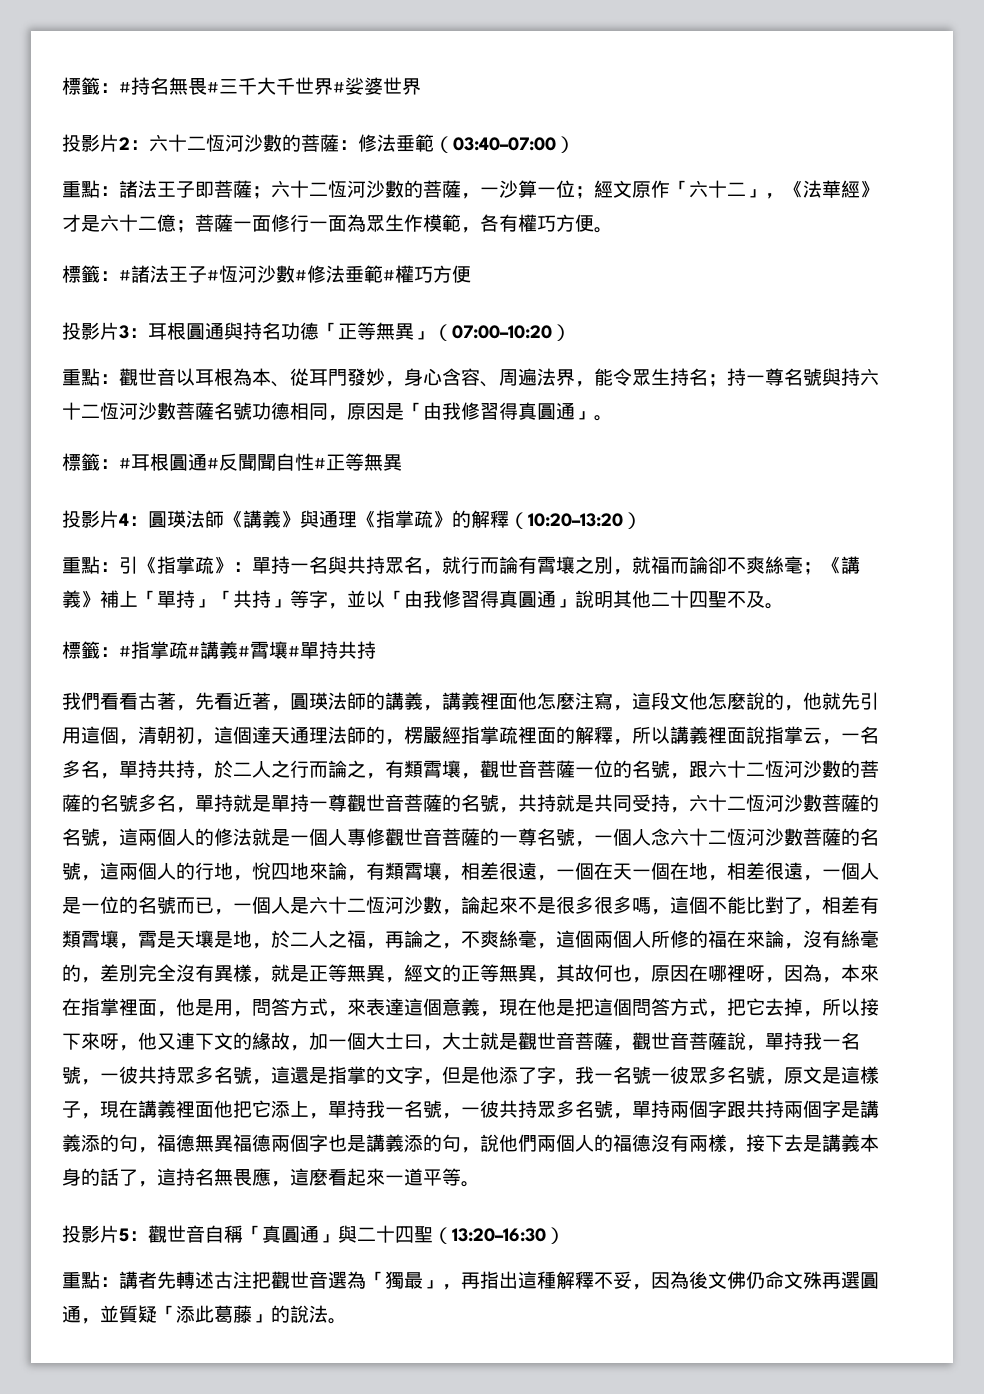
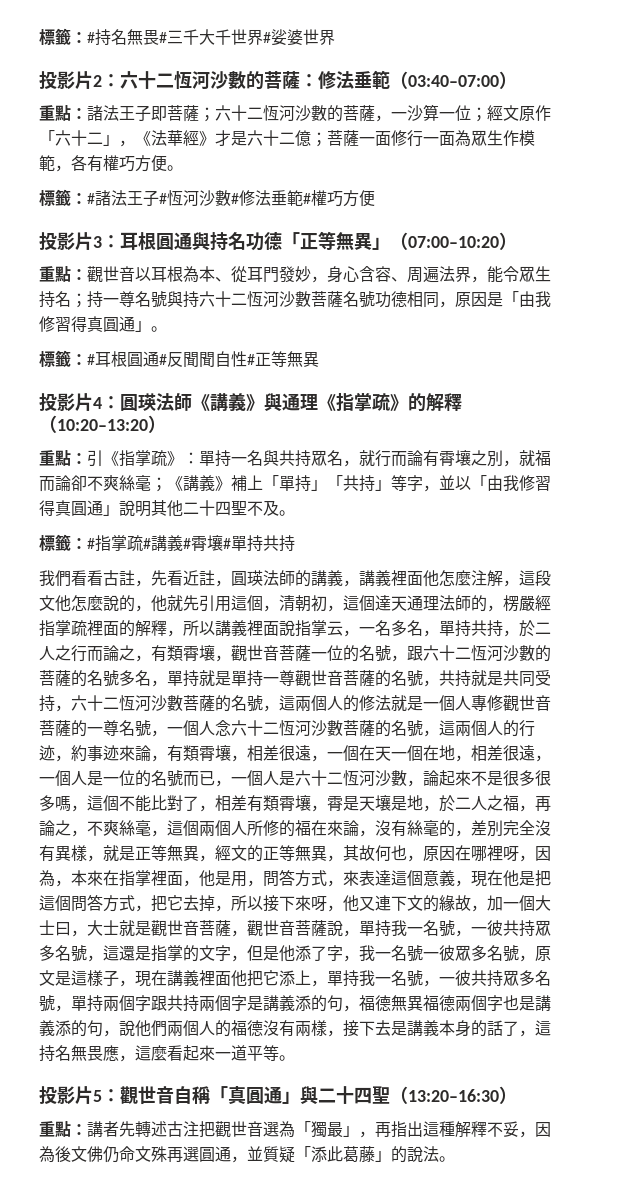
- 我們看看古著，先看近著，圓瑛法師的講義，講義裡面他怎麼注寫，這段文他怎麼說的，他就先引用這個，清朝初，這個達天通理法師的，楞嚴經指掌疏裡面的解釋，所以講義裡面說指掌云，一名多名，單持共持，於二人之行而論之，有類霄壤，觀世音菩薩一位的名號，跟六十二恆河沙數的菩薩的名號多名，單持就是單持一尊觀世音菩薩的名號，共持就是共同受持，六十二恆河沙數菩薩的名號，這兩個人的修法就是一個人專修觀世音菩薩的一尊名號，一個人念六十二恆河沙數菩薩的名號，這兩個人的行地，悅四地來論，有類霄壤，相差很遠，一個在天一個在地，相差很遠，一個人是一位的名號而已，一個人是六十二恆河沙數，論起來不是很多很多嗎，這個不能比對了，相差有類霄壤，霄是天壤是地，於二人之福，再論之，不爽絲毫，這個兩個人所修的福在來論，沒有絲毫的，差別完全沒有異樣，就是正等無異，經文的正等無異，其故何也，原因在哪裡呀，因為，本來在指掌裡面，他是用，問答方式，來表達這個意義，現在他是把這個問答方式，把它去掉，所以接下來呀，他又連下文的緣故，加一個大士曰，大士就是觀世音菩薩，觀世音菩薩說，單持我一名號，一彼共持眾多名號，這還是指掌的文字，但是他添了字，我一名號一彼眾多名號，原文是這樣子，現在講義裡面他把它添上，單持我一名號，一彼共持眾多名號，單持兩個字跟共持兩個字是講義添的句，福德無異福德兩個字也是講義添的句，說他們兩個人的福德沒有兩樣，接下去是講義本身的話了，這持名無畏應，這麼看起來一道平等。
+ 我們看看古註，先看近註，圓瑛法師的講義，講義裡面他怎麼注解，這段文他怎麼說的，他就先引用這個，清朝初，這個達天通理法師的，楞嚴經指掌疏裡面的解釋，所以講義裡面說指掌云，一名多名，單持共持，於二人之行而論之，有類霄壤，觀世音菩薩一位的名號，跟六十二恆河沙數的菩薩的名號多名，單持就是單持一尊觀世音菩薩的名號，共持就是共同受持，六十二恆河沙數菩薩的名號，這兩個人的修法就是一個人專修觀世音菩薩的一尊名號，一個人念六十二恆河沙數菩薩的名號，這兩個人的行迹，約事迹來論，有類霄壤，相差很遠，一個在天一個在地，相差很遠，一個人是一位的名號而已，一個人是六十二恆河沙數，論起來不是很多很多嗎，這個不能比對了，相差有類霄壤，霄是天壤是地，於二人之福，再論之，不爽絲毫，這個兩個人所修的福在來論，沒有絲毫的，差別完全沒有異樣，就是正等無異，經文的正等無異，其故何也，原因在哪裡呀，因為，本來在指掌裡面，他是用，問答方式，來表達這個意義，現在他是把這個問答方式，把它去掉，所以接下來呀，他又連下文的緣故，加一個大士曰，大士就是觀世音菩薩，觀世音菩薩說，單持我一名號，一彼共持眾多名號，這還是指掌的文字，但是他添了字，我一名號一彼眾多名號，原文是這樣子，現在講義裡面他把它添上，單持我一名號，一彼共持眾多名號，單持兩個字跟共持兩個字是講義添的句，福德無異福德兩個字也是講義添的句，說他們兩個人的福德沒有兩樣，接下去是講義本身的話了，這持名無畏應，這麼看起來一道平等。

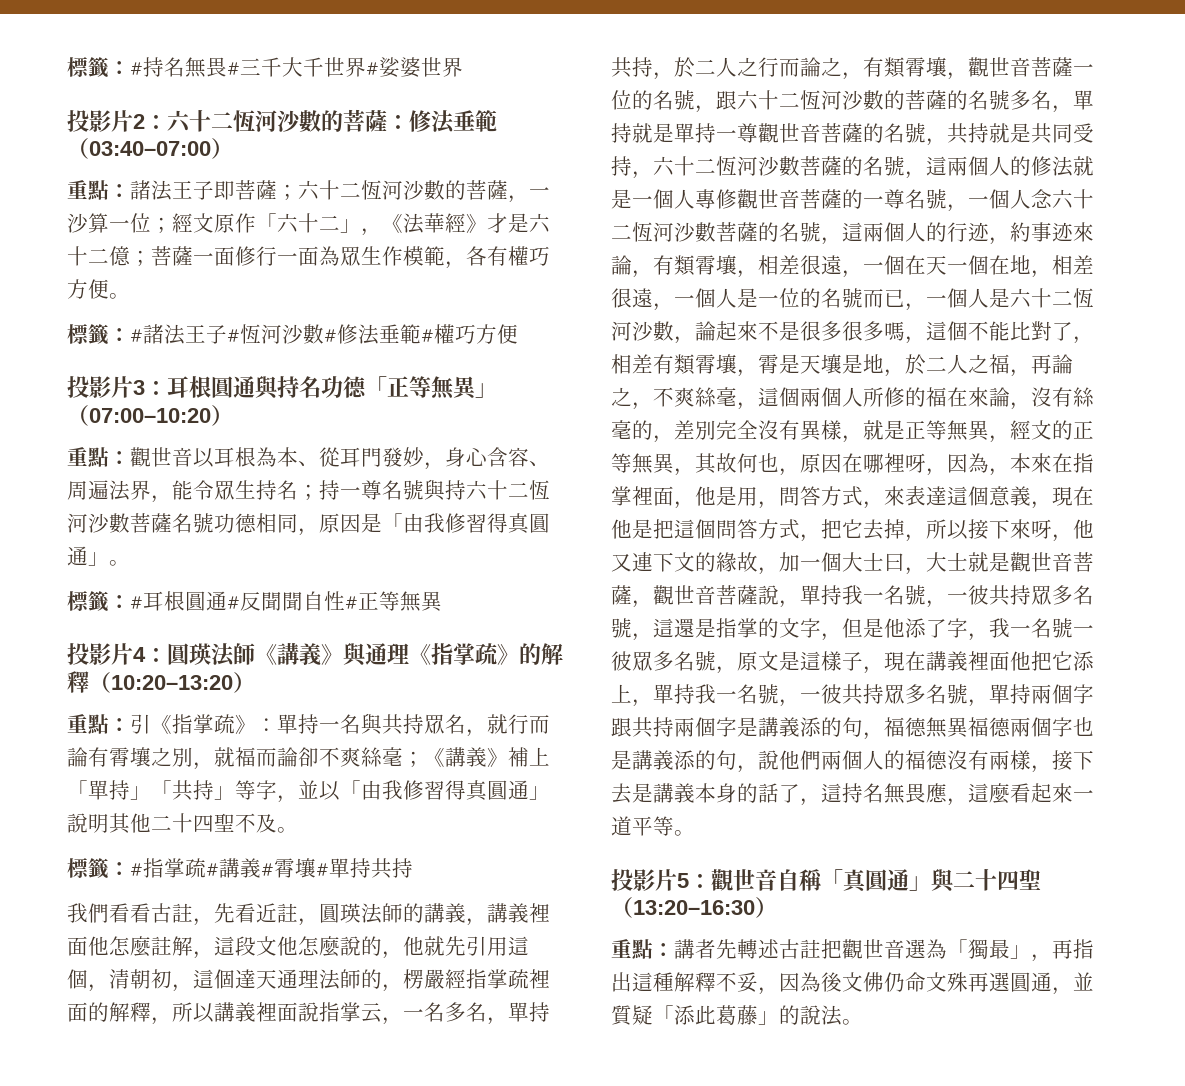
- 我們看看古註，先看近註，圓瑛法師的講義，講義裡面他怎麼注解，這段文他怎麼說的，他就先引用這個，清朝初，這個達天通理法師的，楞嚴經指掌疏裡面的解釋，所以講義裡面說指掌云，一名多名，單持共持，於二人之行而論之，有類霄壤，觀世音菩薩一位的名號，跟六十二恆河沙數的菩薩的名號多名，單持就是單持一尊觀世音菩薩的名號，共持就是共同受持，六十二恆河沙數菩薩的名號，這兩個人的修法就是一個人專修觀世音菩薩的一尊名號，一個人念六十二恆河沙數菩薩的名號，這兩個人的行迹，約事迹來論，有類霄壤，相差很遠，一個在天一個在地，相差很遠，一個人是一位的名號而已，一個人是六十二恆河沙數，論起來不是很多很多嗎，這個不能比對了，相差有類霄壤，霄是天壤是地，於二人之福，再論之，不爽絲毫，這個兩個人所修的福在來論，沒有絲毫的，差別完全沒有異樣，就是正等無異，經文的正等無異，其故何也，原因在哪裡呀，因為，本來在指掌裡面，他是用，問答方式，來表達這個意義，現在他是把這個問答方式，把它去掉，所以接下來呀，他又連下文的緣故，加一個大士曰，大士就是觀世音菩薩，觀世音菩薩說，單持我一名號，一彼共持眾多名號，這還是指掌的文字，但是他添了字，我一名號一彼眾多名號，原文是這樣子，現在講義裡面他把它添上，單持我一名號，一彼共持眾多名號，單持兩個字跟共持兩個字是講義添的句，福德無異福德兩個字也是講義添的句，說他們兩個人的福德沒有兩樣，接下去是講義本身的話了，這持名無畏應，這麼看起來一道平等。
+ 我們看看古註，先看近註，圓瑛法師的講義，講義裡面他怎麼註解，這段文他怎麼說的，他就先引用這個，清朝初，這個達天通理法師的，楞嚴經指掌疏裡面的解釋，所以講義裡面說指掌云，一名多名，單持共持，於二人之行而論之，有類霄壤，觀世音菩薩一位的名號，跟六十二恆河沙數的菩薩的名號多名，單持就是單持一尊觀世音菩薩的名號，共持就是共同受持，六十二恆河沙數菩薩的名號，這兩個人的修法就是一個人專修觀世音菩薩的一尊名號，一個人念六十二恆河沙數菩薩的名號，這兩個人的行迹，約事迹來論，有類霄壤，相差很遠，一個在天一個在地，相差很遠，一個人是一位的名號而已，一個人是六十二恆河沙數，論起來不是很多很多嗎，這個不能比對了，相差有類霄壤，霄是天壤是地，於二人之福，再論之，不爽絲毫，這個兩個人所修的福在來論，沒有絲毫的，差別完全沒有異樣，就是正等無異，經文的正等無異，其故何也，原因在哪裡呀，因為，本來在指掌裡面，他是用，問答方式，來表達這個意義，現在他是把這個問答方式，把它去掉，所以接下來呀，他又連下文的緣故，加一個大士曰，大士就是觀世音菩薩，觀世音菩薩說，單持我一名號，一彼共持眾多名號，這還是指掌的文字，但是他添了字，我一名號一彼眾多名號，原文是這樣子，現在講義裡面他把它添上，單持我一名號，一彼共持眾多名號，單持兩個字跟共持兩個字是講義添的句，福德無異福德兩個字也是講義添的句，說他們兩個人的福德沒有兩樣，接下去是講義本身的話了，這持名無畏應，這麼看起來一道平等。
- 重點：講者先轉述古注把觀世音選為「獨最」，再指出這種解釋不妥，因為後文佛仍命文殊再選圓通，並質疑「添此葛藤」的說法。
+ 重點：講者先轉述古註把觀世音選為「獨最」，再指出這種解釋不妥，因為後文佛仍命文殊再選圓通，並質疑「添此葛藤」的說法。

